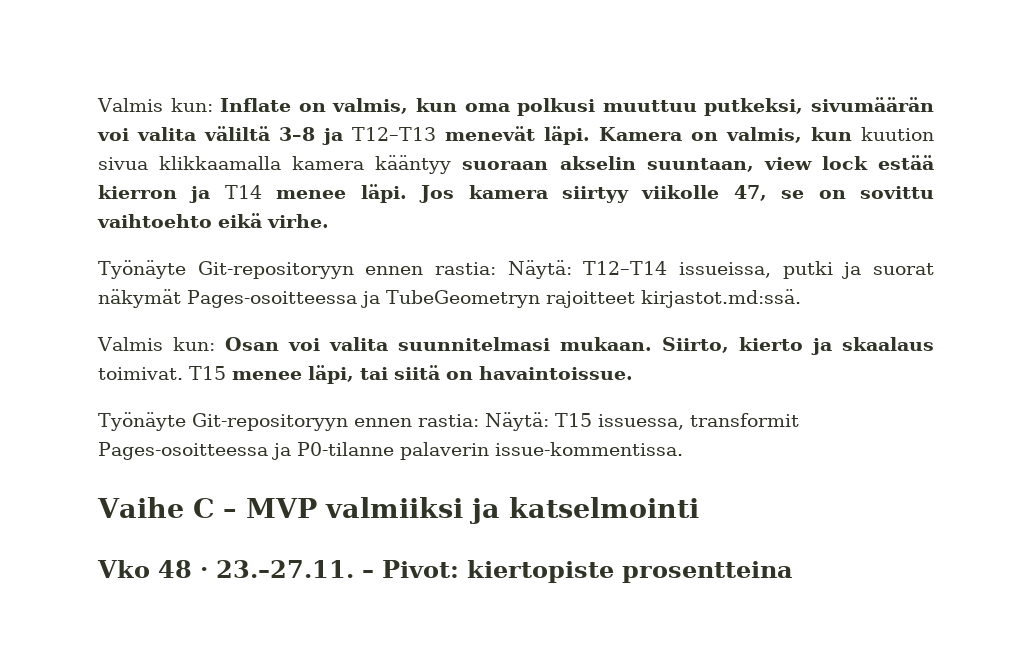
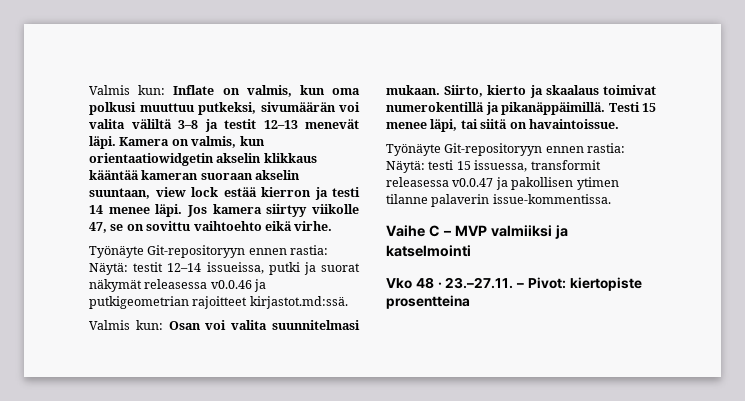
- Valmis kun: Inflate on valmis, kun oma polkusi muuttuu putkeksi, sivumäärän voi valita väliltä 3–8 ja T12–T13 menevät läpi.
+ Valmis kun: Inflate on valmis, kun oma polkusi muuttuu putkeksi, sivumäärän voi valita väliltä 3–8 ja testit 12–13 menevät läpi.
- Kamera on valmis, kun kuution sivua klikkaamalla kamera kääntyy suoraan akselin suuntaan, view lock estää kierron ja T14 menee läpi.
+ Kamera on valmis, kun orientaatiowidgetin akselin klikkaus kääntää kameran suoraan akselin suuntaan, view lock estää kierron ja testi 14 menee läpi.
- Työnäyte Git-repositoryyn ennen rastia: Näytä: T12–T14 issueissa, putki ja suorat näkymät Pages-osoitteessa ja TubeGeometryn rajoitteet kirjastot.md:ssä.
+ Työnäyte Git-repositoryyn ennen rastia: Näytä: testit 12–14 issueissa, putki ja suorat näkymät releasessa v0.0.46 ja putkigeometrian rajoitteet kirjastot.md:ssä.
- Siirto, kierto ja skaalaus toimivat. T15 menee läpi, tai siitä on havaintoissue.
+ Siirto, kierto ja skaalaus toimivat numerokentillä ja pikanäppäimillä. Testi 15 menee läpi, tai siitä on havaintoissue.
- Työnäyte Git-repositoryyn ennen rastia: Näytä: T15 issuessa, transformit Pages-osoitteessa ja P0-tilanne palaverin issue-kommentissa.
+ Työnäyte Git-repositoryyn ennen rastia: Näytä: testi 15 issuessa, transformit releasessa v0.0.47 ja pakollisen ytimen tilanne palaverin issue-kommentissa.

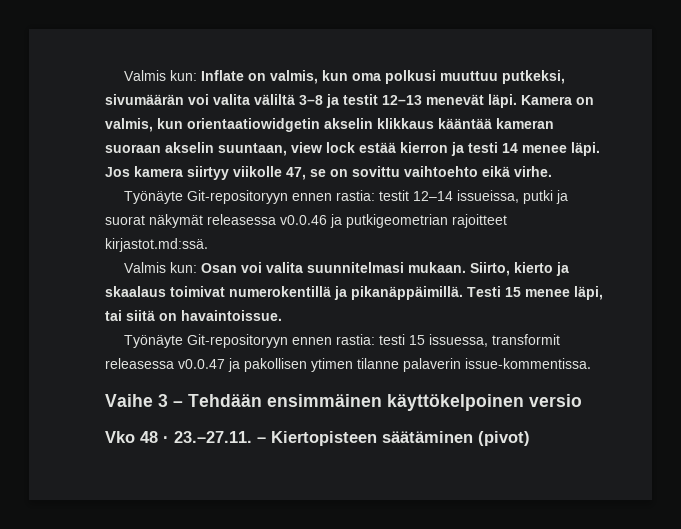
- Työnäyte Git-repositoryyn ennen rastia: Näytä: testit 12–14 issueissa, putki ja suorat näkymät releasessa v0.0.46 ja putkigeometrian rajoitteet kirjastot.md:ssä.
+ Työnäyte Git-repositoryyn ennen rastia: testit 12–14 issueissa, putki ja suorat näkymät releasessa v0.0.46 ja putkigeometrian rajoitteet kirjastot.md:ssä.
- Työnäyte Git-repositoryyn ennen rastia: Näytä: testi 15 issuessa, transformit releasessa v0.0.47 ja pakollisen ytimen tilanne palaverin issue-kommentissa.
+ Työnäyte Git-repositoryyn ennen rastia: testi 15 issuessa, transformit releasessa v0.0.47 ja pakollisen ytimen tilanne palaverin issue-kommentissa.
- Vaihe C – MVP valmiiksi ja katselmointi
+ Vaihe 3 – Tehdään ensimmäinen käyttökelpoinen versio
- Vko 48 · 23.–27.11. – Pivot: kiertopiste prosentteina
+ Vko 48 · 23.–27.11. – Kiertopisteen säätäminen (pivot)

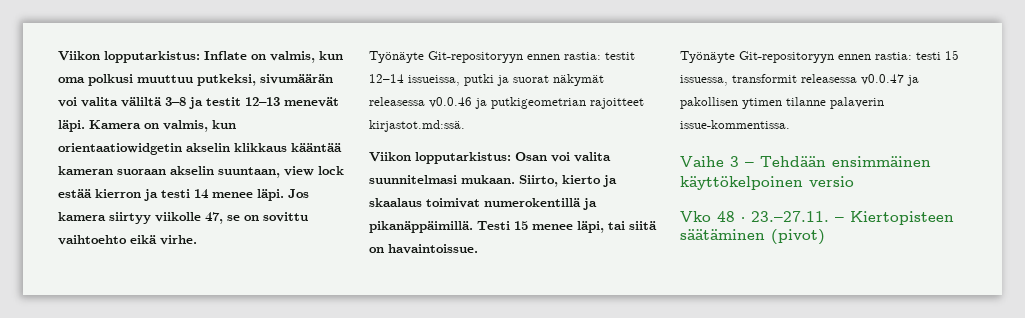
- Valmis kun: Inflate on valmis, kun oma polkusi muuttuu putkeksi, sivumäärän voi valita väliltä 3–8 ja testit 12–13 menevät läpi.
+ Viikon lopputarkistus: Inflate on valmis, kun oma polkusi muuttuu putkeksi, sivumäärän voi valita väliltä 3–8 ja testit 12–13 menevät läpi.
- Valmis kun: Osan voi valita suunnitelmasi mukaan.
+ Viikon lopputarkistus: Osan voi valita suunnitelmasi mukaan.

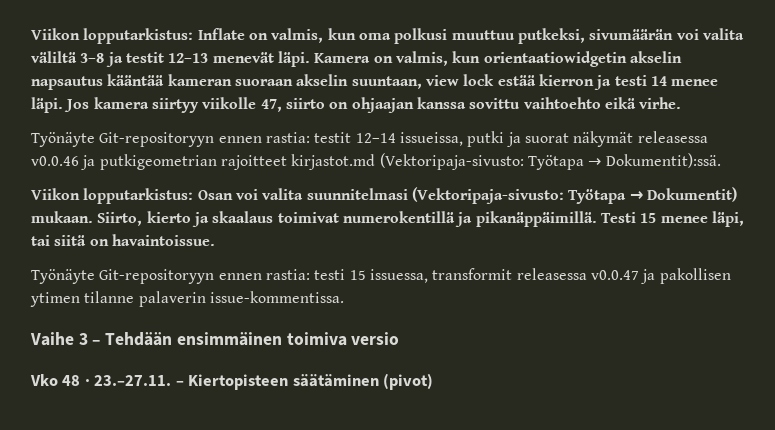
- Kamera on valmis, kun orientaatiowidgetin akselin klikkaus kääntää kameran suoraan akselin suuntaan, view lock estää kierron ja testi 14 menee läpi.
+ Kamera on valmis, kun orientaatiowidgetin akselin napsautus kääntää kameran suoraan akselin suuntaan, view lock estää kierron ja testi 14 menee läpi.
- Jos kamera siirtyy viikolle 47, se on sovittu vaihtoehto eikä virhe.
+ Jos kamera siirtyy viikolle 47, siirto on ohjaajan kanssa sovittu vaihtoehto eikä virhe.
- Työnäyte Git-repositoryyn ennen rastia: testit 12–14 issueissa, putki ja suorat näkymät releasessa v0.0.46 ja putkigeometrian rajoitteet kirjastot.md:ssä.
+ Työnäyte Git-repositoryyn ennen rastia: testit 12–14 issueissa, putki ja suorat näkymät releasessa v0.0.46 ja putkigeometrian rajoitteet kirjastot.md (Vektoripaja-sivusto: Työtapa → Dokumentit):ssä.
- Viikon lopputarkistus: Osan voi valita suunnitelmasi mukaan.
+ Viikon lopputarkistus: Osan voi valita suunnitelmasi (Vektoripaja-sivusto: Työtapa → Dokumentit) mukaan.
- Vaihe 3 – Tehdään ensimmäinen käyttökelpoinen versio
+ Vaihe 3 – Tehdään ensimmäinen toimiva versio

